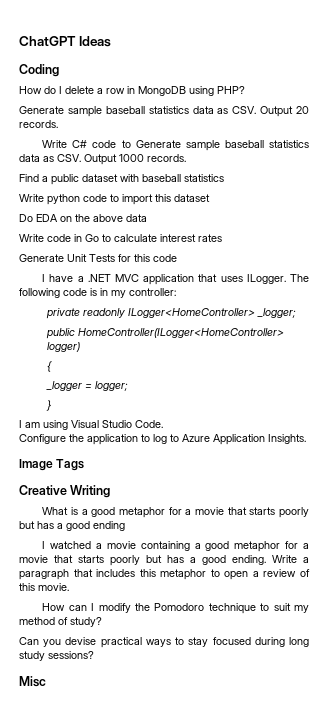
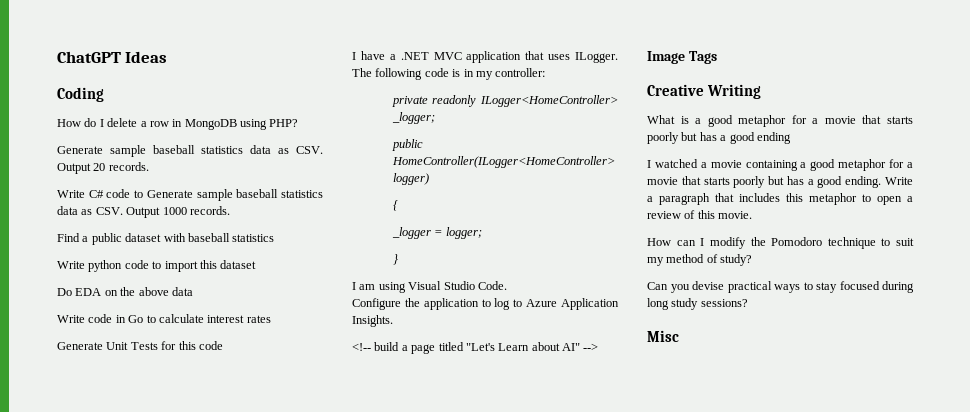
+ <!-- build a page titled "Let's Learn about AI" -->

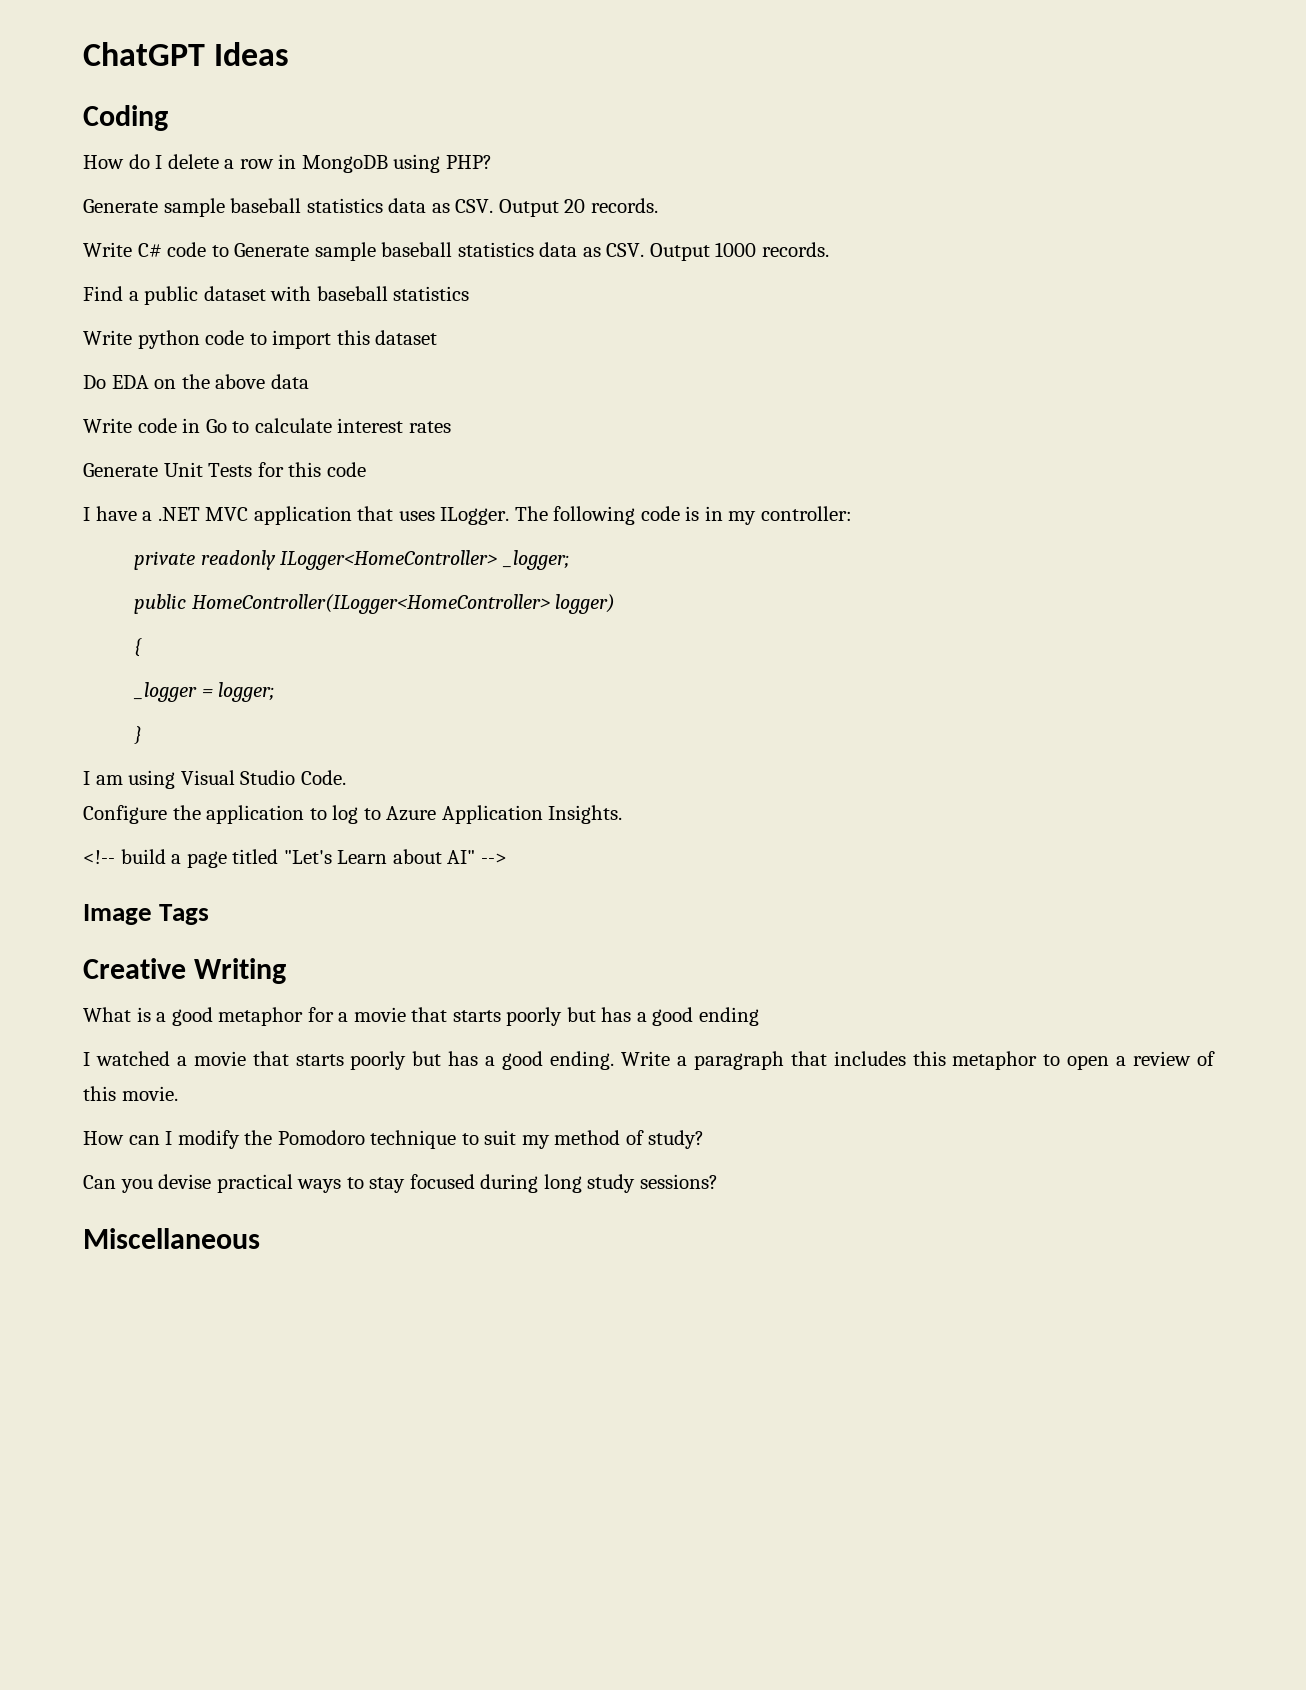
- I watched a movie containing a good metaphor for a movie that starts poorly but has a good ending.
+ I watched a movie that starts poorly but has a good ending.
- Misc
+ Miscellaneous

